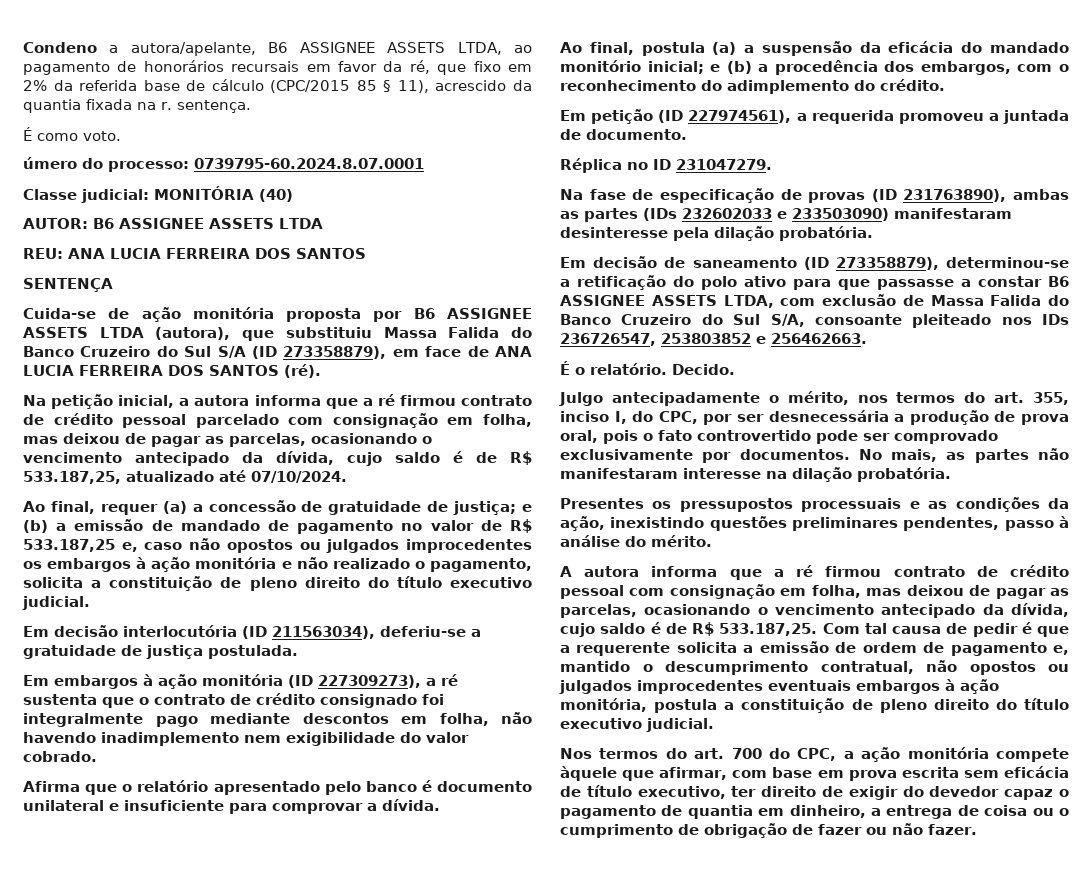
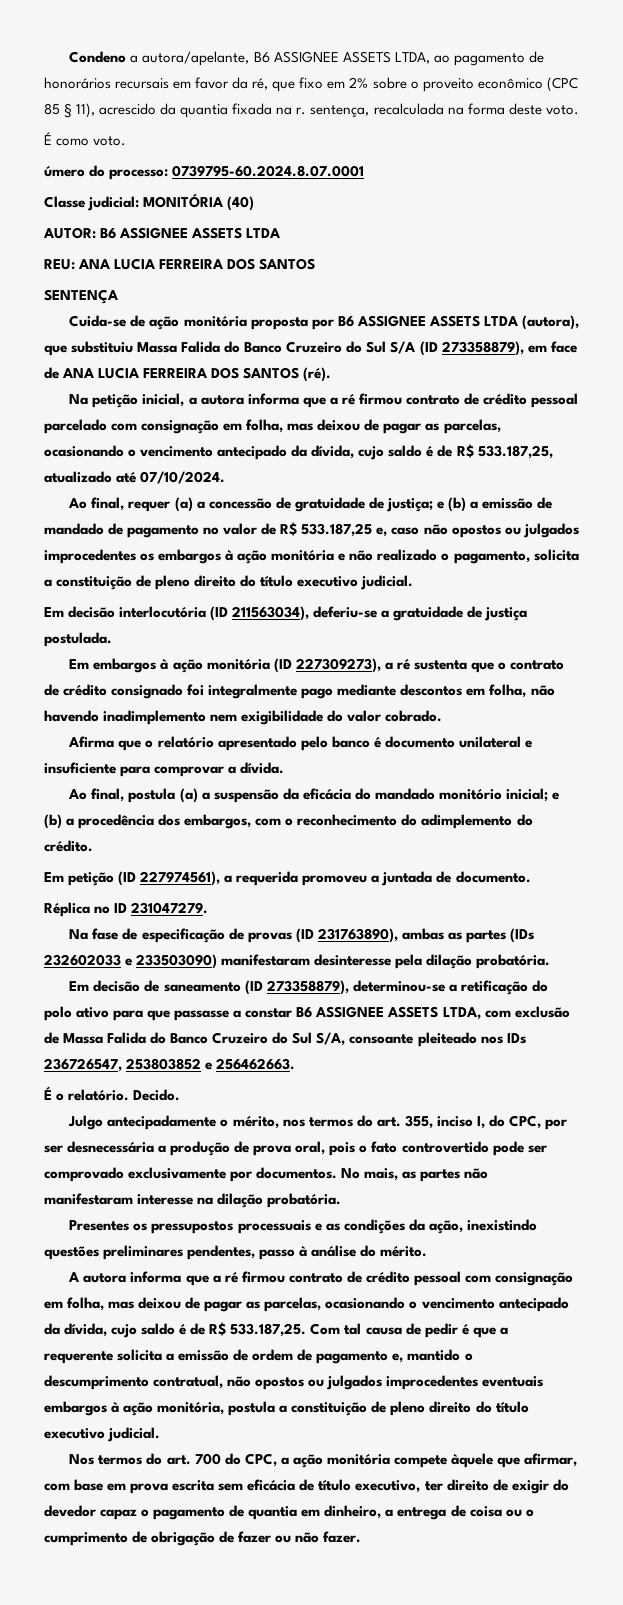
- Condeno a autora/apelante, B6 ASSIGNEE ASSETS LTDA, ao pagamento de honorários recursais em favor da ré, que fixo em 2% da referida base de cálculo (CPC/2015 85 § 11), acrescido da quantia fixada na r. sentença.
+ Condeno a autora/apelante, B6 ASSIGNEE ASSETS LTDA, ao pagamento de honorários recursais em favor da ré, que fixo em 2% sobre o proveito econômico (CPC 85 § 11), acrescido da quantia fixada na r. sentença, recalculada na forma deste voto.

